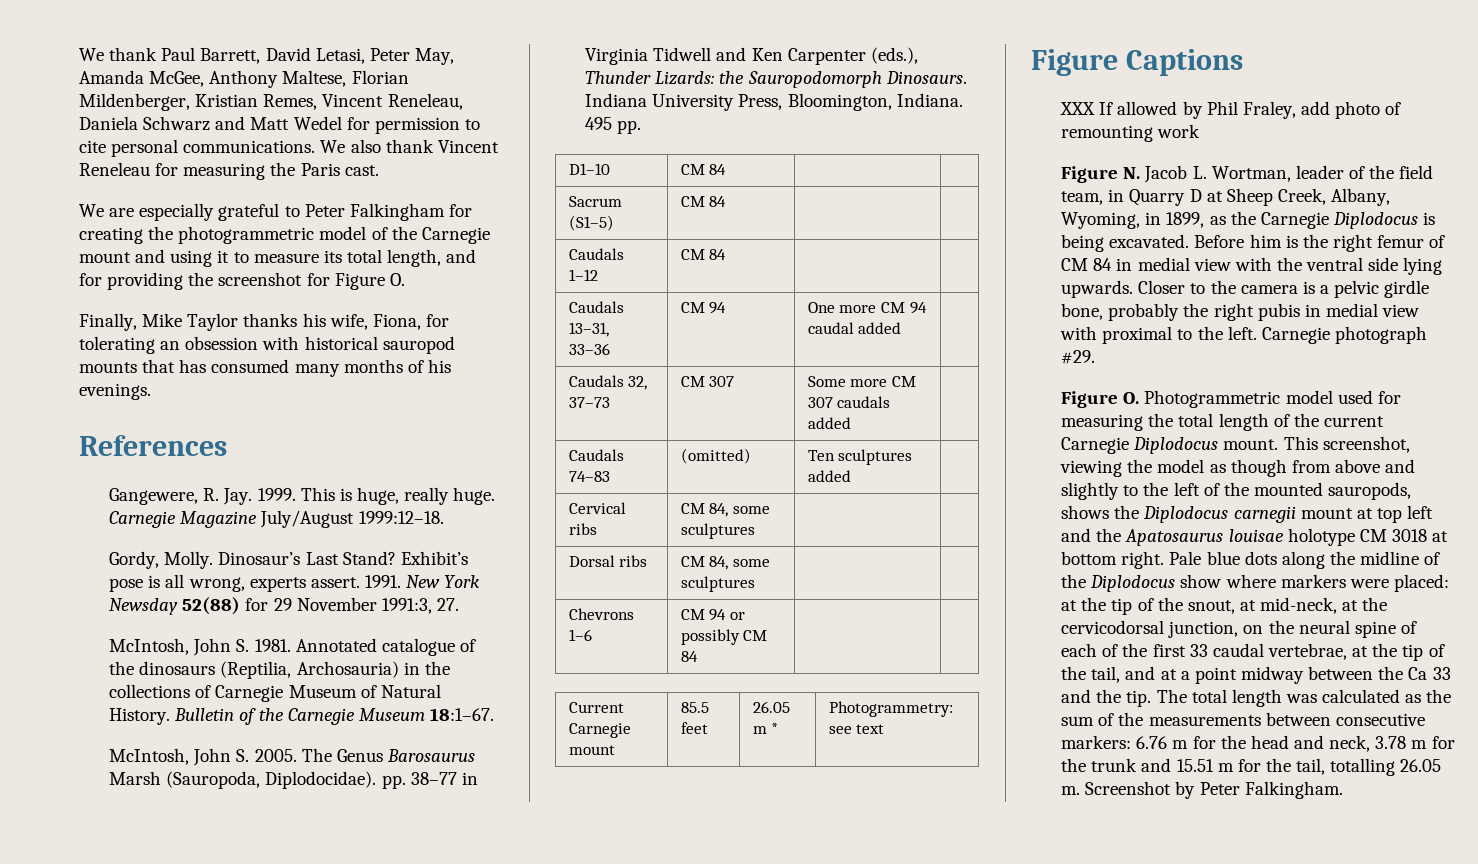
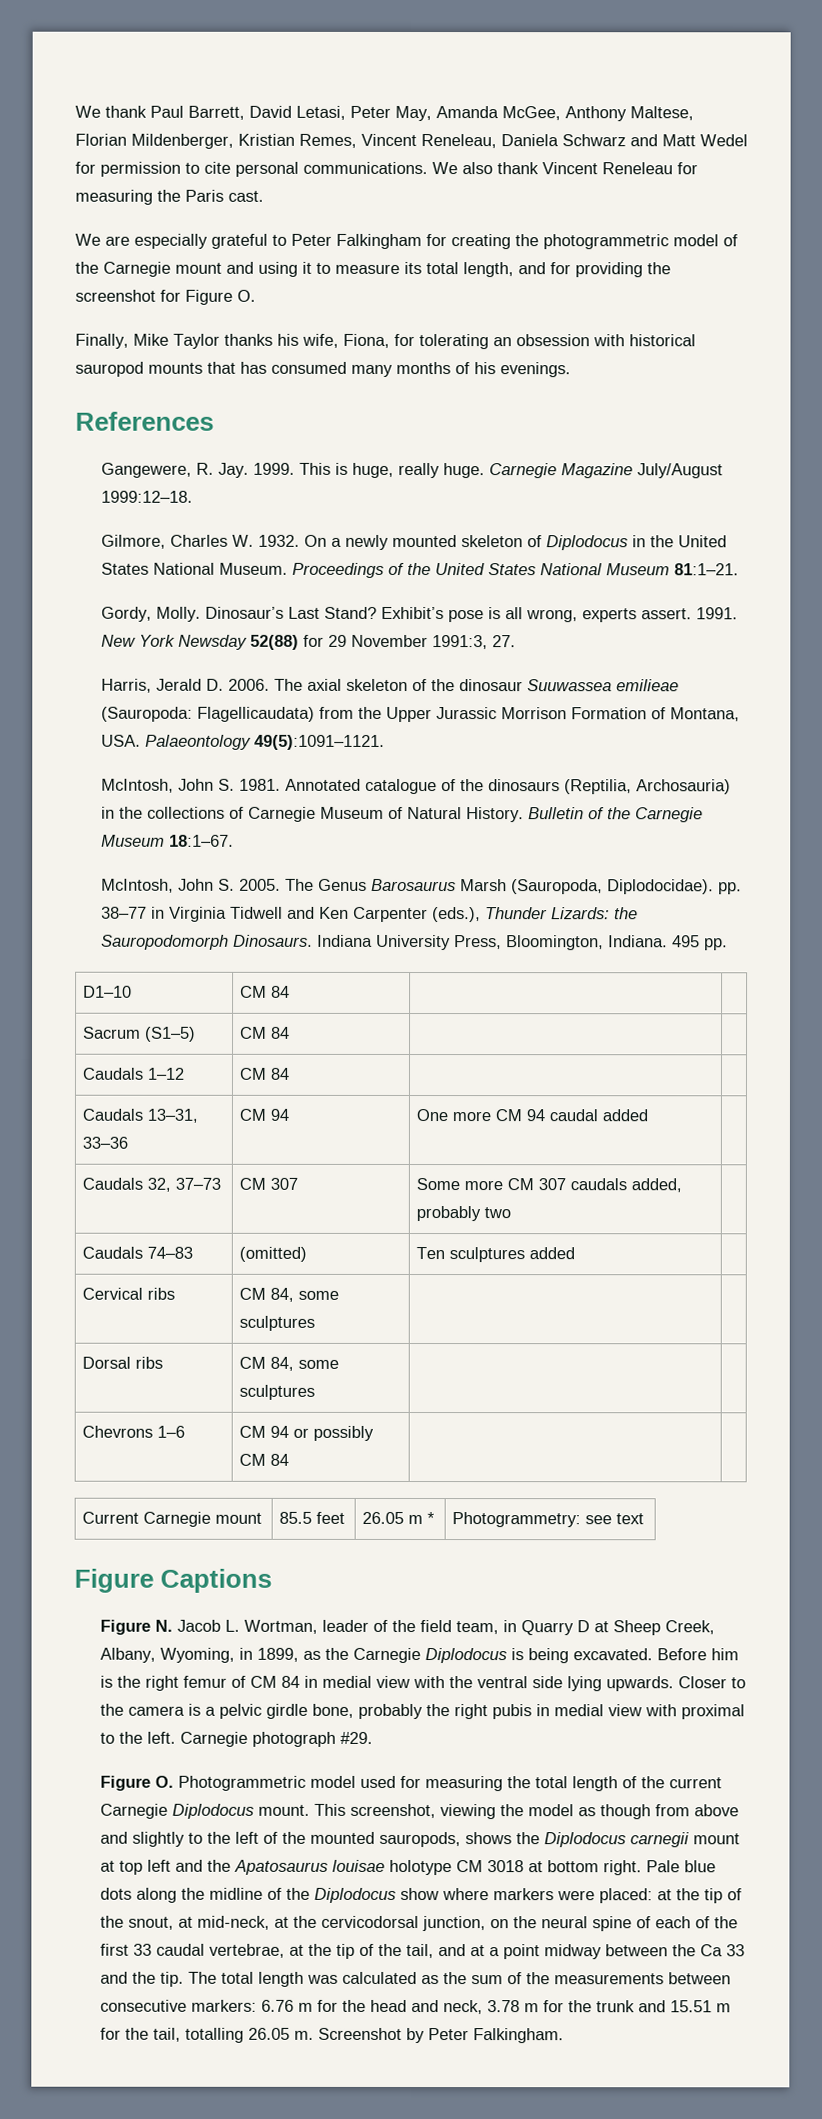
+ Gilmore, Charles W. 1932. On a newly mounted skeleton of Diplodocus in the United States National Museum. Proceedings of the United States National Museum 81:1–21.
+ Harris, Jerald D. 2006. The axial skeleton of the dinosaur Suuwassea emilieae (Sauropoda: Flagellicaudata) from the Upper Jurassic Morrison Formation of Montana, USA. Palaeontology 49(5):1091–1121.
- Caudals 32, 37–73 | CM 307 | Some more CM 307 caudals added |
+ Caudals 32, 37–73 | CM 307 | Some more CM 307 caudals added, probably two |
- XXX If allowed by Phil Fraley, add photo of remounting work

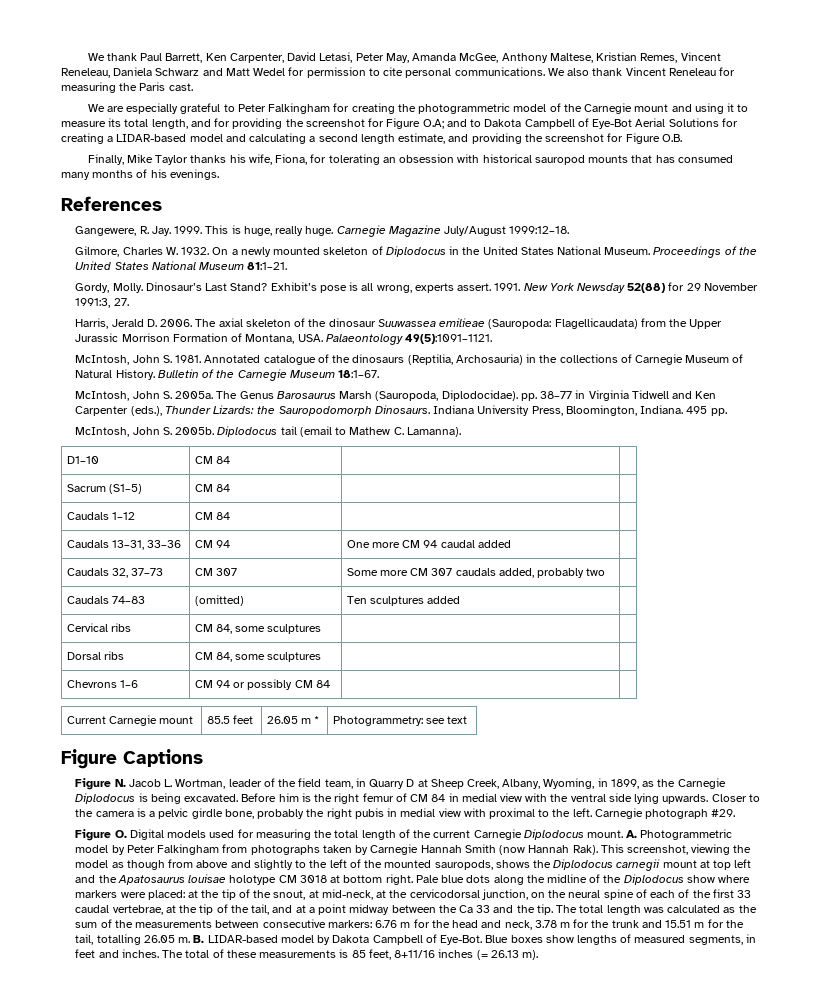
- We thank Paul Barrett, David Letasi, Peter May, Amanda McGee, Anthony Maltese, Florian Mildenberger, Kristian Remes, Vincent Reneleau, Daniela Schwarz and Matt Wedel for permission to cite personal communications.
+ We thank Paul Barrett, Ken Carpenter, David Letasi, Peter May, Amanda McGee, Anthony Maltese, Kristian Remes, Vincent Reneleau, Daniela Schwarz and Matt Wedel for permission to cite personal communications.
- We are especially grateful to Peter Falkingham for creating the photogrammetric model of the Carnegie mount and using it to measure its total length, and for providing the screenshot for Figure O.
+ We are especially grateful to Peter Falkingham for creating the photogrammetric model of the Carnegie mount and using it to measure its total length, and for providing the screenshot for Figure O.A; and to Dakota Campbell of Eye-Bot Aerial Solutions for creating a LIDAR-based model and calculating a second length estimate, and providing the screenshot for Figure O.B.
- McIntosh, John S. 2005.
+ McIntosh, John S. 2005a.
+ McIntosh, John S. 2005b. Diplodocus tail (email to Mathew C. Lamanna).
- Figure O. Photogrammetric model used for measuring the total length of the current Carnegie Diplodocus mount.
+ Figure O. Digital models used for measuring the total length of the current Carnegie Diplodocus mount.
+ A. Photogrammetric model by Peter Falkingham from photographs taken by Carnegie Hannah Smith (now Hannah Rak).
- Screenshot by Peter Falkingham.
+ B. LIDAR-based model by Dakota Campbell of Eye-Bot. Blue boxes show lengths of measured segments, in feet and inches. The total of these measurements is 85 feet, 8+11/16 inches (= 26.13 m).

